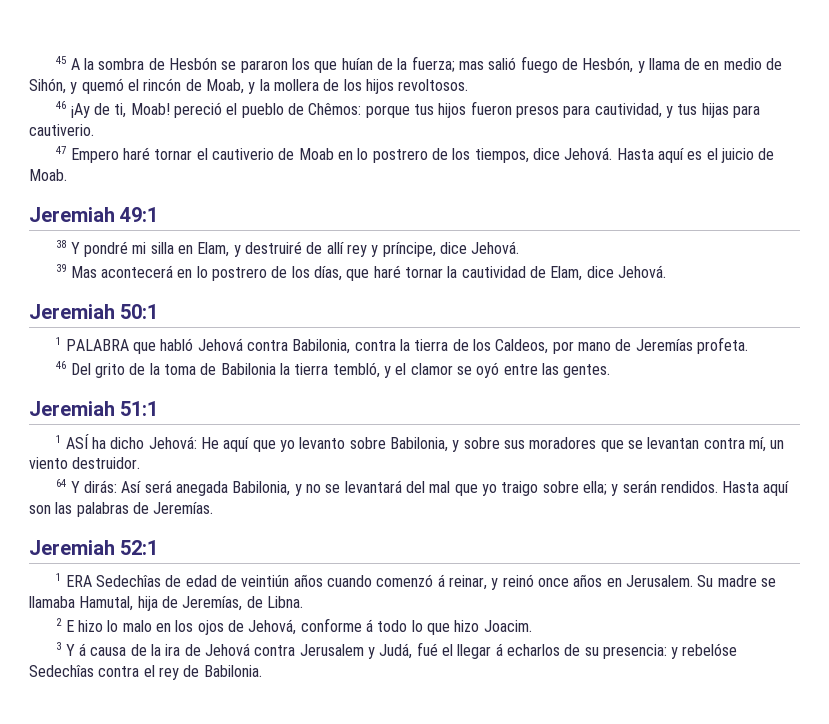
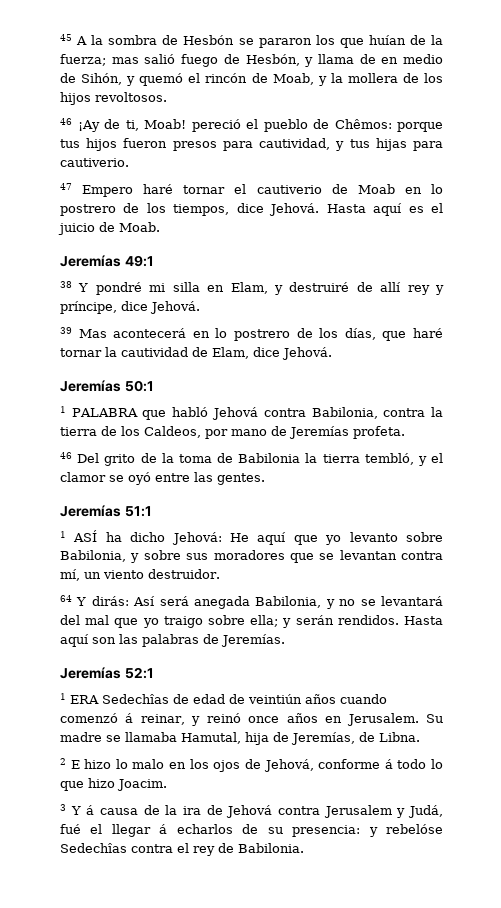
- Jeremiah 49:1
+ Jeremías 49:1
- Jeremiah 50:1
+ Jeremías 50:1
- Jeremiah 51:1
+ Jeremías 51:1
- Jeremiah 52:1
+ Jeremías 52:1

